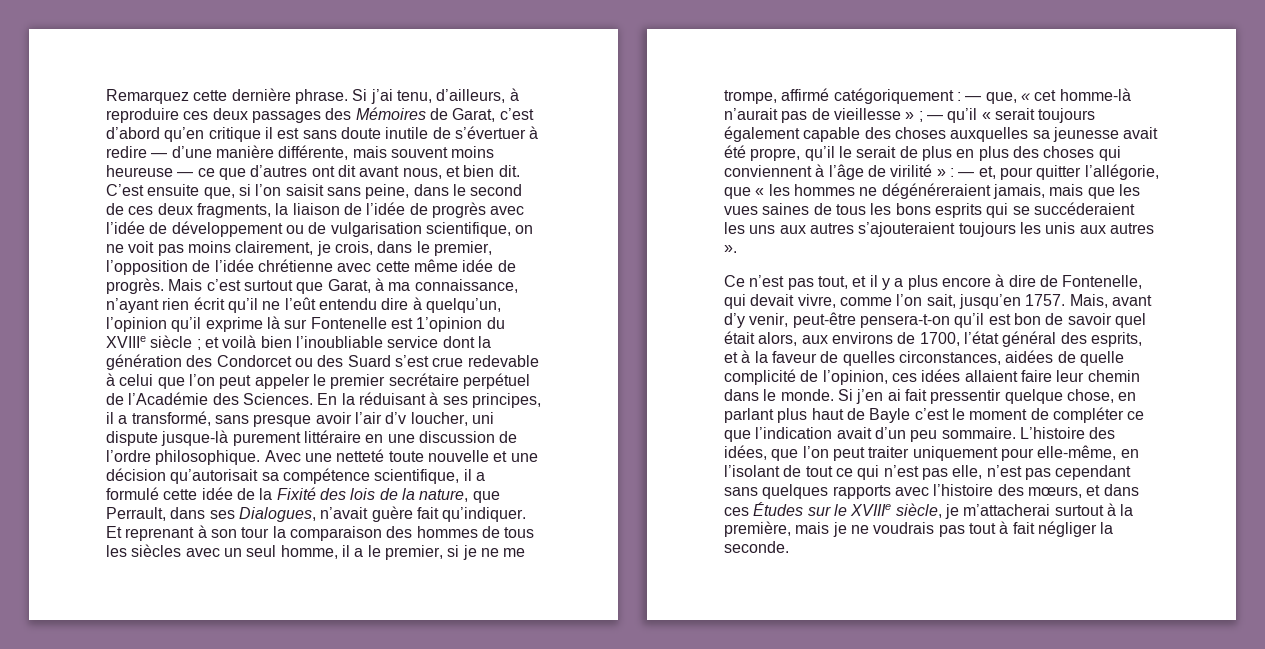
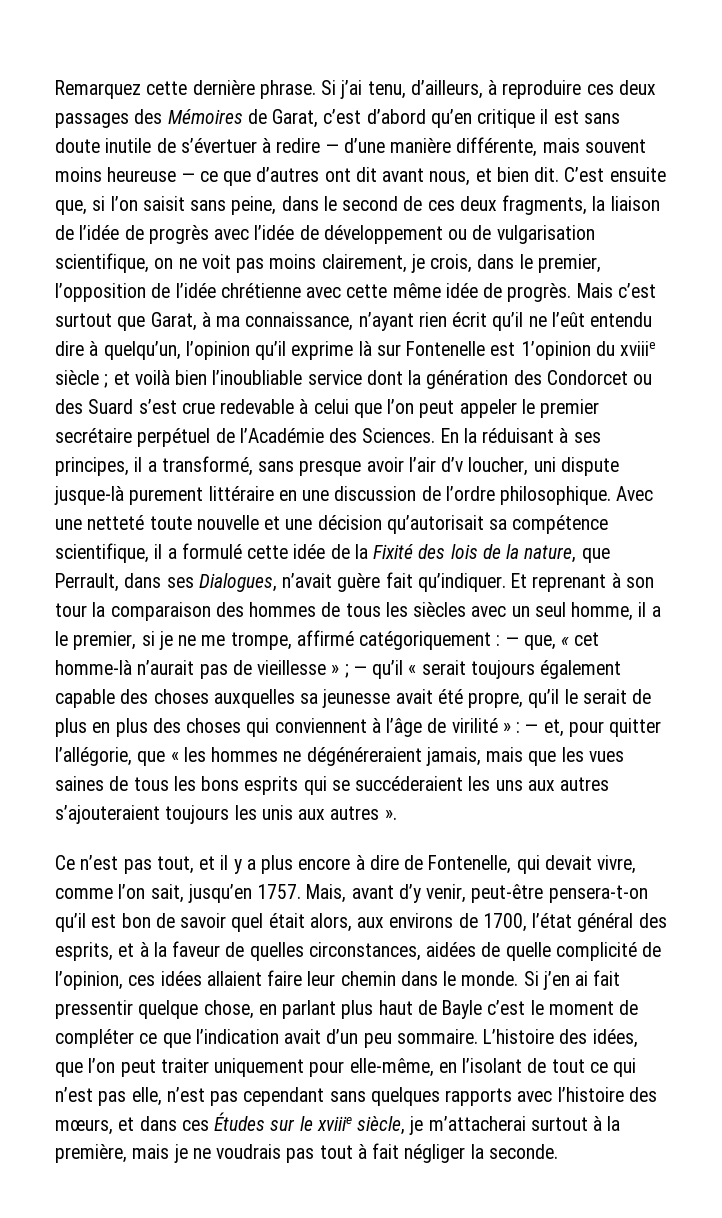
- Mais c’est surtout que Garat, à ma connaissance, n’ayant rien écrit qu’il ne l’eût entendu dire à quelqu’un, l’opinion qu’il exprime là sur Fontenelle est 1’opinion du XVIIIe siècle ; et voilà bien l’inoubliable service dont la génération des Condorcet ou des Suard s’est crue redevable à celui que l’on peut appeler le premier secrétaire perpétuel de l’Académie des Sciences.
+ Mais c’est surtout que Garat, à ma connaissance, n’ayant rien écrit qu’il ne l’eût entendu dire à quelqu’un, l’opinion qu’il exprime là sur Fontenelle est 1’opinion du xviiie siècle ; et voilà bien l’inoubliable service dont la génération des Condorcet ou des Suard s’est crue redevable à celui que l’on peut appeler le premier secrétaire perpétuel de l’Académie des Sciences.
- L’histoire des idées, que l’on peut traiter uniquement pour elle-même, en l’isolant de tout ce qui n’est pas elle, n’est pas cependant sans quelques rapports avec l’histoire des mœurs, et dans ces Études sur le XVIIIe siècle, je m’attacherai surtout à la première, mais je ne voudrais pas tout à fait négliger la seconde.
+ L’histoire des idées, que l’on peut traiter uniquement pour elle-même, en l’isolant de tout ce qui n’est pas elle, n’est pas cependant sans quelques rapports avec l’histoire des mœurs, et dans ces Études sur le xviiie siècle, je m’attacherai surtout à la première, mais je ne voudrais pas tout à fait négliger la seconde.

